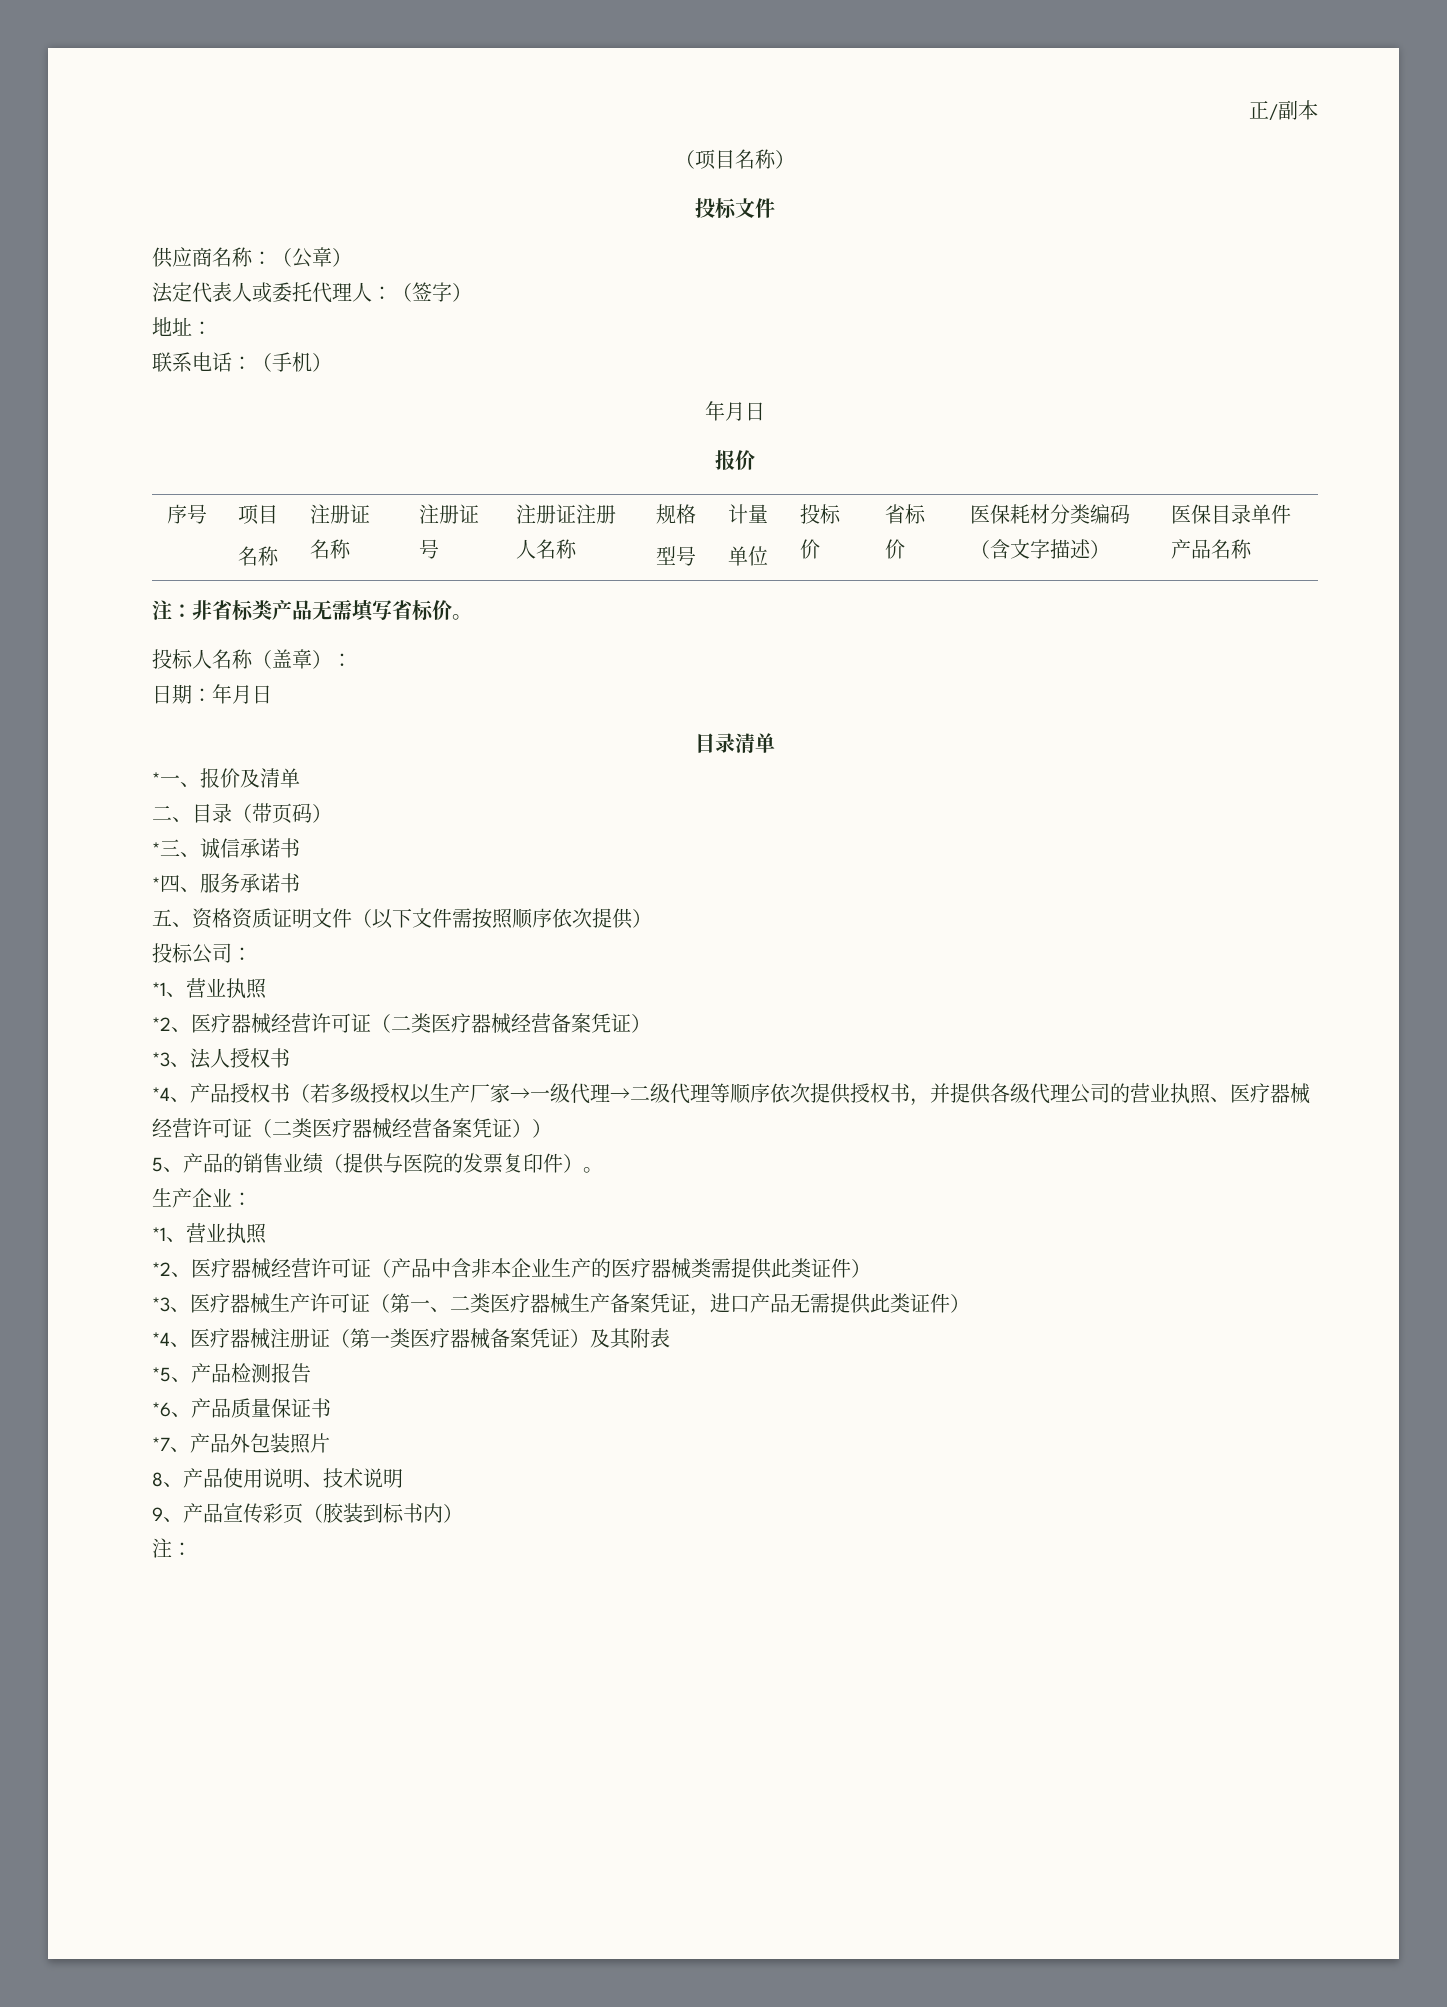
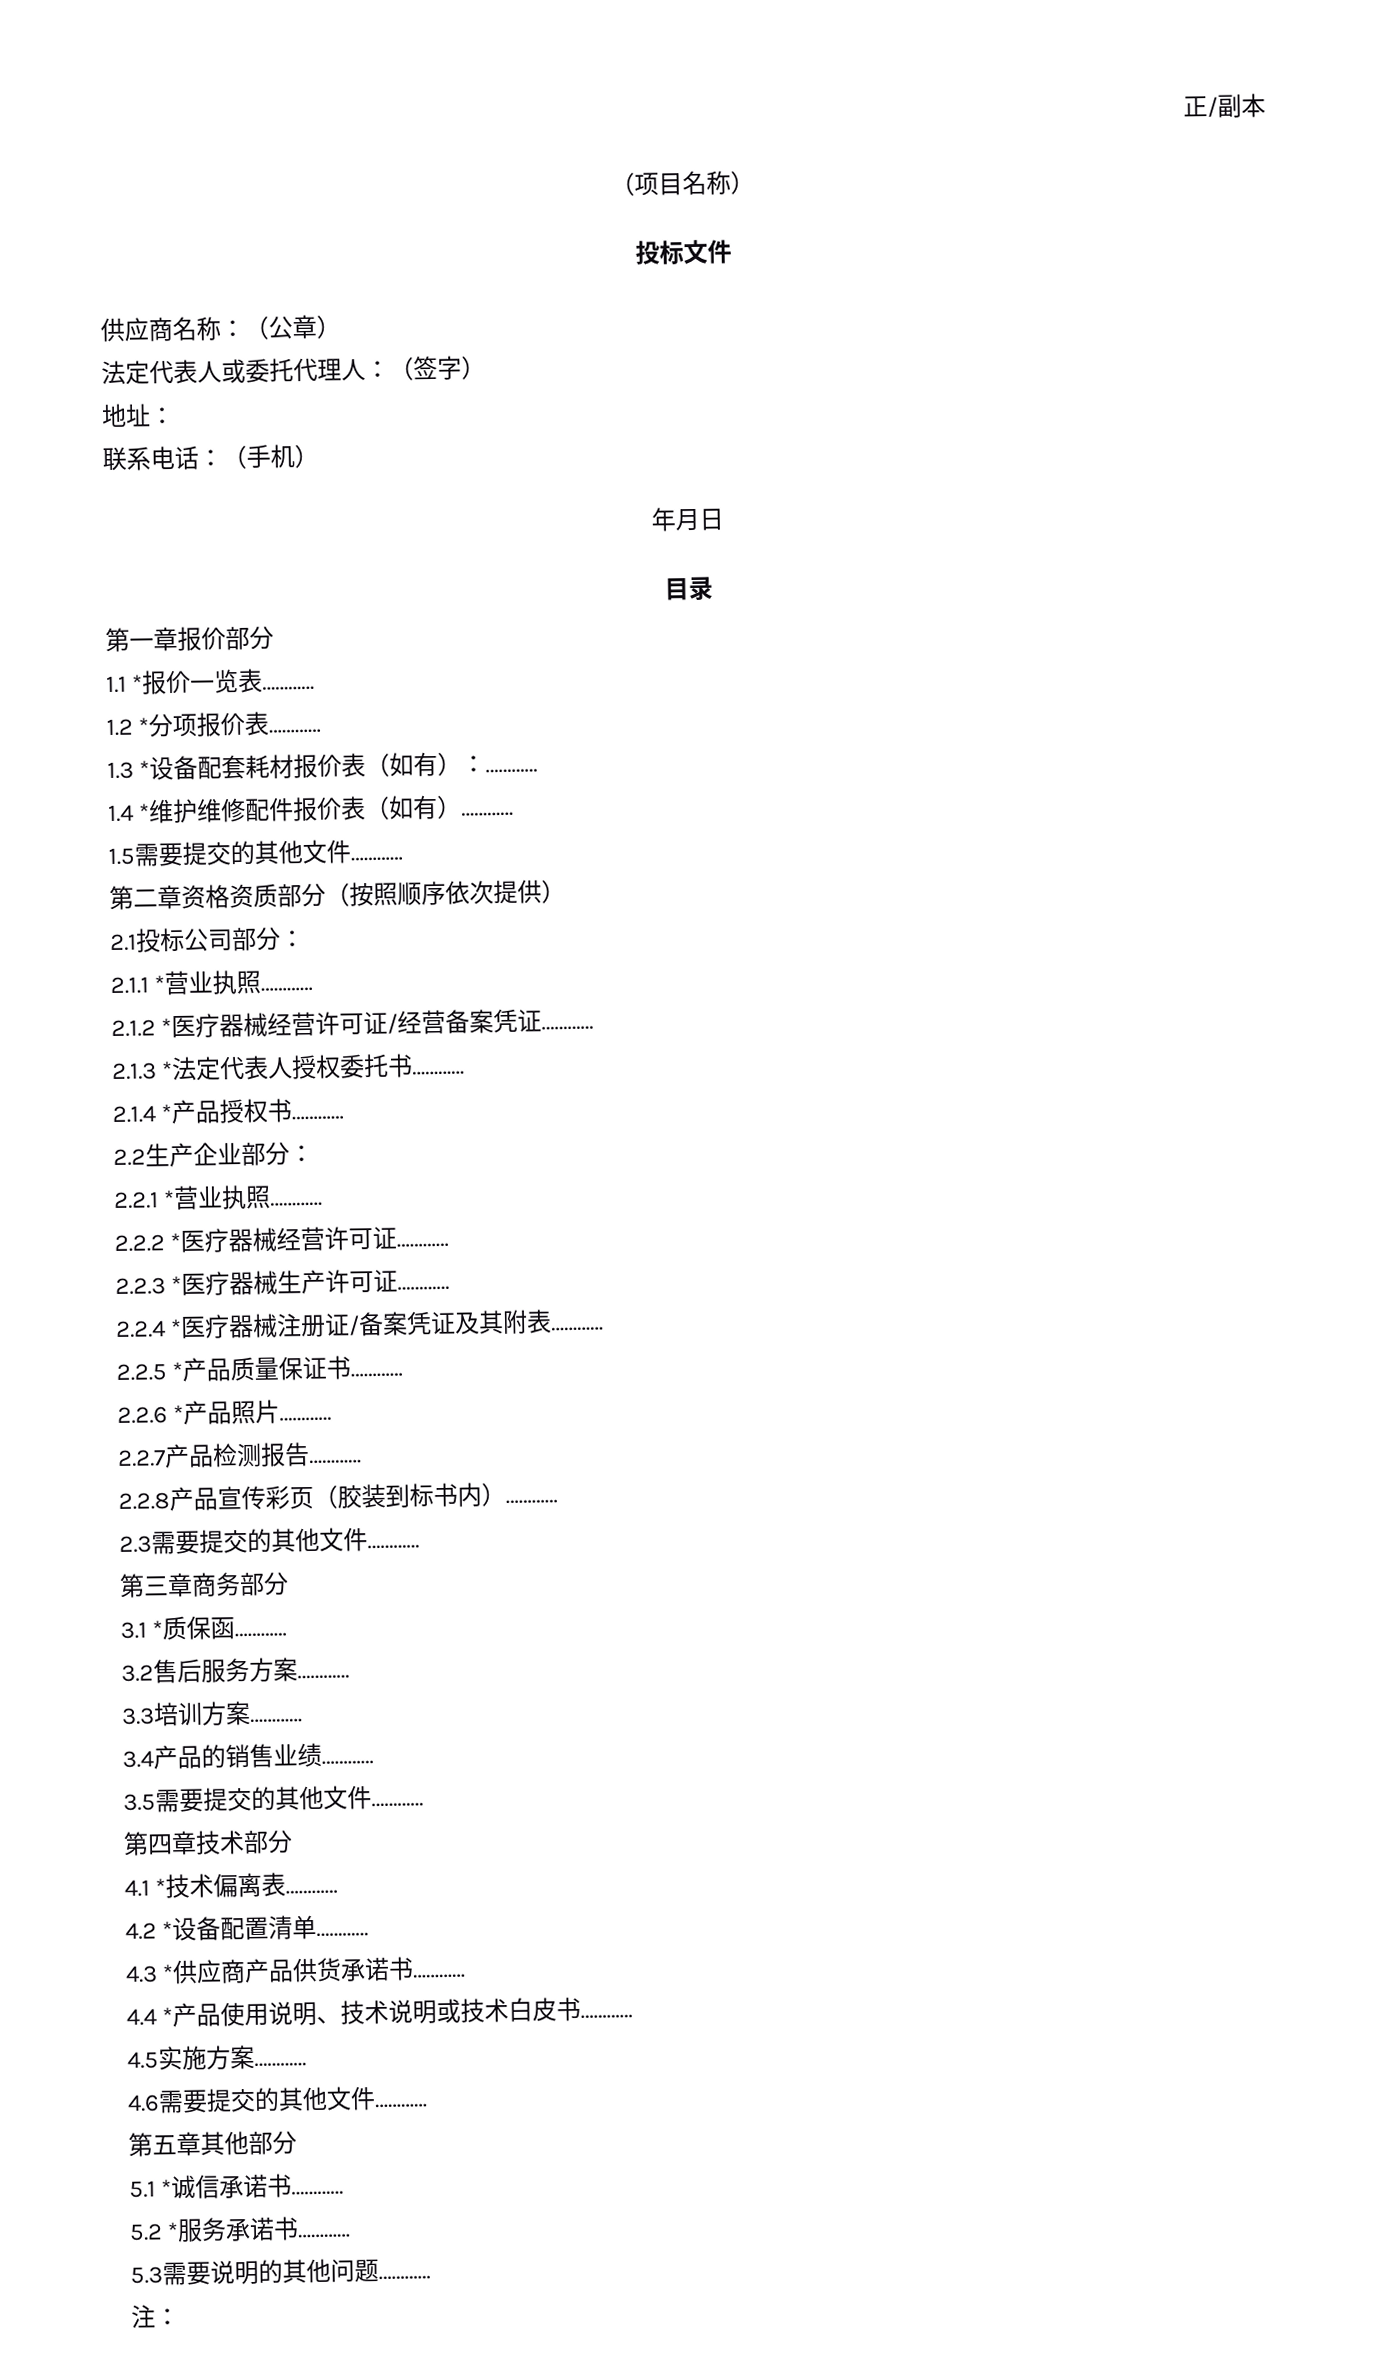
  联系电话：（手机）
  年月日
- 报价
- 序号 | 项目
- 名称 | 注册证名称 | 注册证号 | 注册证注册人名称 | 规格
- 型号 | 计量
- 单位 | 投标价 | 省标价 | 医保耗材分类编码（含文字描述） | 医保目录单件产品名称
- 注：非省标类产品无需填写省标价。
- 投标人名称（盖章）：
- 日期：年月日
- 目录清单
- *一、报价及清单
- 二、目录（带页码）
- *三、诚信承诺书
- *四、服务承诺书
- 五、资格资质证明文件（以下文件需按照顺序依次提供）
+ 目录
+ 第一章报价部分
+ 1.1 *报价一览表…………
+ 1.2 *分项报价表…………
+ 1.3 *设备配套耗材报价表（如有）：…………
+ 1.4 *维护维修配件报价表（如有）…………
+ 1.5需要提交的其他文件…………
+ 第二章资格资质部分（按照顺序依次提供）
- 投标公司：
- *1、营业执照
- *2、医疗器械经营许可证（二类医疗器械经营备案凭证）
- *3、法人授权书
- *4、产品授权书（若多级授权以生产厂家→一级代理→二级代理等顺序依次提供授权书，并提供各级代理公司的营业执照、医疗器械经营许可证（二类医疗器械经营备案凭证））
- 5、产品的销售业绩（提供与医院的发票复印件）。
- 生产企业：
- *1、营业执照
- *2、医疗器械经营许可证（产品中含非本企业生产的医疗器械类需提供此类证件）
- *3、医疗器械生产许可证（第一、二类医疗器械生产备案凭证，进口产品无需提供此类证件）
- *4、医疗器械注册证（第一类医疗器械备案凭证）及其附表
- *5、产品检测报告
- *6、产品质量保证书
- *7、产品外包装照片
- 8、产品使用说明、技术说明
- 9、产品宣传彩页（胶装到标书内）
+ 2.1投标公司部分：
+ 2.1.1 *营业执照…………
+ 2.1.2 *医疗器械经营许可证/经营备案凭证…………
+ 2.1.3 *法定代表人授权委托书…………
+ 2.1.4 *产品授权书…………
+ 2.2生产企业部分：
+ 2.2.1 *营业执照…………
+ 2.2.2 *医疗器械经营许可证…………
+ 2.2.3 *医疗器械生产许可证…………
+ 2.2.4 *医疗器械注册证/备案凭证及其附表…………
+ 2.2.5 *产品质量保证书…………
+ 2.2.6 *产品照片…………
+ 2.2.7产品检测报告…………
+ 2.2.8产品宣传彩页（胶装到标书内）…………
+ 2.3需要提交的其他文件…………
+ 第三章商务部分
+ 3.1 *质保函…………
+ 3.2售后服务方案…………
+ 3.3培训方案…………
+ 3.4产品的销售业绩…………
+ 3.5需要提交的其他文件…………
+ 第四章技术部分
+ 4.1 *技术偏离表…………
+ 4.2 *设备配置清单…………
+ 4.3 *供应商产品供货承诺书…………
+ 4.4 *产品使用说明、技术说明或技术白皮书…………
+ 4.5实施方案…………
+ 4.6需要提交的其他文件…………
+ 第五章其他部分
+ 5.1 *诚信承诺书…………
+ 5.2 *服务承诺书…………
+ 5.3需要说明的其他问题…………

